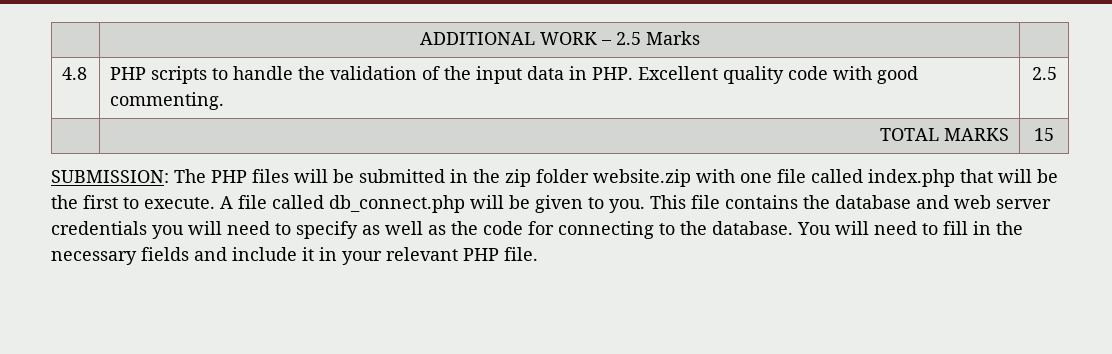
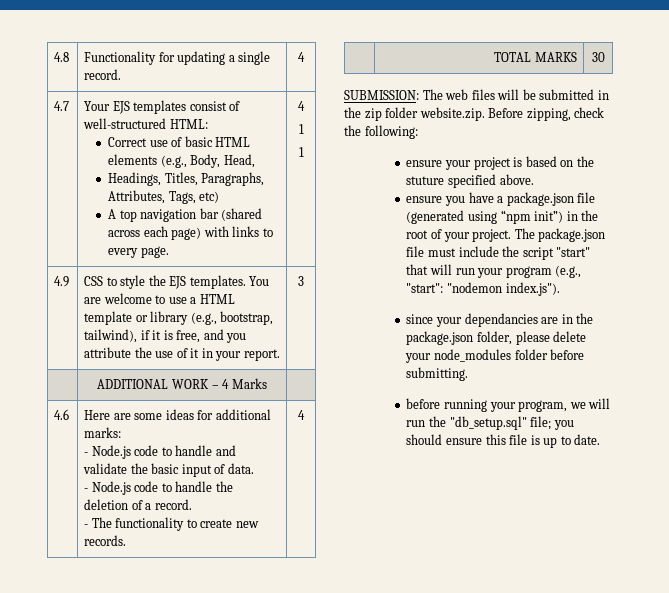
+ 4.8 | Functionality for updating a single record. | 4
+ 4.7 | Your EJS templates consist of well-structured HTML:
+ Correct use of basic HTML elements (e.g., Body, Head,
+ Headings, Titles, Paragraphs, Attributes, Tags, etc)
+ A top navigation bar (shared across each page) with links to every page. | 4
+ 1
+ 1
+ 4.9 | CSS to style the EJS templates. You are welcome to use a HTML template or library (e.g., bootstrap, tailwind), if it is free, and you attribute the use of it in your report. | 3
- | ADDITIONAL WORK – 2.5 Marks |
+ | ADDITIONAL WORK – 4 Marks |
- 4.8 | PHP scripts to handle the validation of the input data in PHP. Excellent quality code with good commenting. | 2.5
+ 4.6 | Here are some ideas for additional marks:
+ - Node.js code to handle and validate the basic input of data.
+ - Node.js code to handle the deletion of a record.
+ - The functionality to create new records. | 4
- | TOTAL MARKS | 15
+ | TOTAL MARKS | 30
- SUBMISSION: The PHP files will be submitted in the zip folder website.zip with one file called index.php that will be the first to execute. A file called db_connect.php will be given to you. This file contains the database and web server credentials you will need to specify as well as the code for connecting to the database. You will need to fill in the necessary fields and include it in your relevant PHP file.
+ SUBMISSION: The web files will be submitted in the zip folder website.zip. Before zipping, check the following:
+ ensure your project is based on the stuture specified above.
+ ensure you have a package.json file (generated using “npm init”) in the root of your project. The package.json file must include the script "start" that will run your program (e.g., "start": "nodemon index.js").
+ since your dependancies are in the package.json folder, please delete your node_modules folder before submitting.
+ before running your program, we will run the "db_setup.sql" file; you should ensure this file is up to date.

